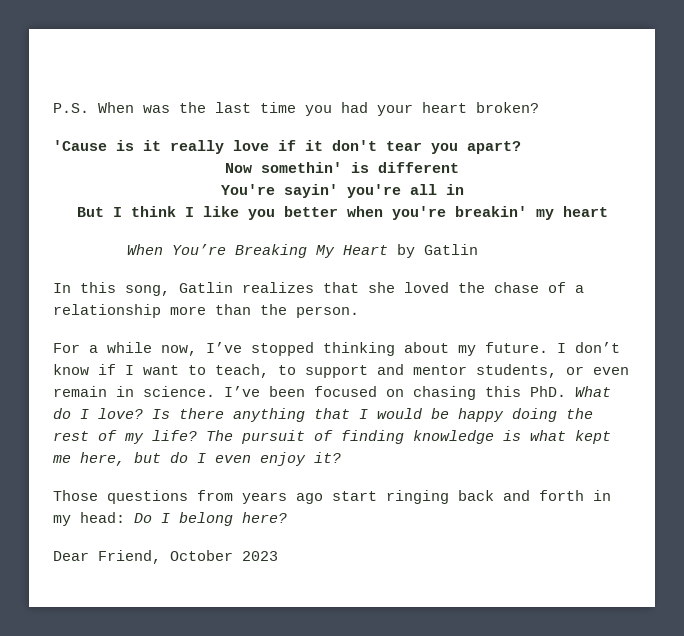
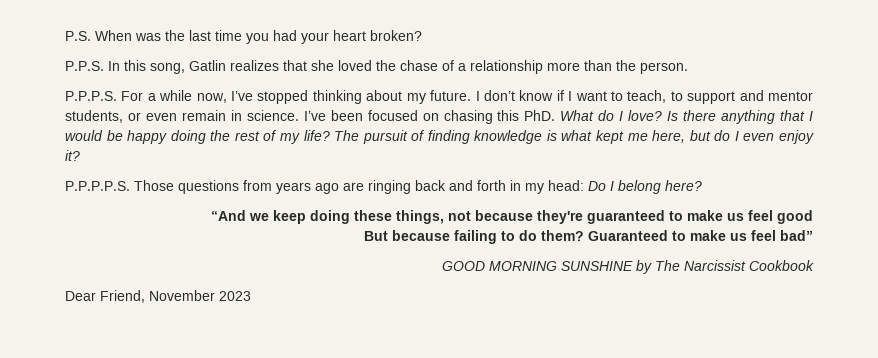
- 'Cause is it really love if it don't tear you apart?
- Now somethin' is different
- You're sayin' you're all in
- But I think I like you better when you're breakin' my heart
- When You’re Breaking My Heart by Gatlin
- In this song, Gatlin realizes that she loved the chase of a relationship more than the person.
+ P.P.S. In this song, Gatlin realizes that she loved the chase of a relationship more than the person.
- For a while now, I’ve stopped thinking about my future.
+ P.P.P.S. For a while now, I’ve stopped thinking about my future.
- Those questions from years ago start ringing back and forth in my head: Do I belong here?
+ P.P.P.P.S. Those questions from years ago are ringing back and forth in my head: Do I belong here?
+ “And we keep doing these things, not because they're guaranteed to make us feel good
+ But because failing to do them? Guaranteed to make us feel bad”
+ GOOD MORNING SUNSHINE by The Narcissist Cookbook
- Dear Friend, October 2023
+ Dear Friend, November 2023

